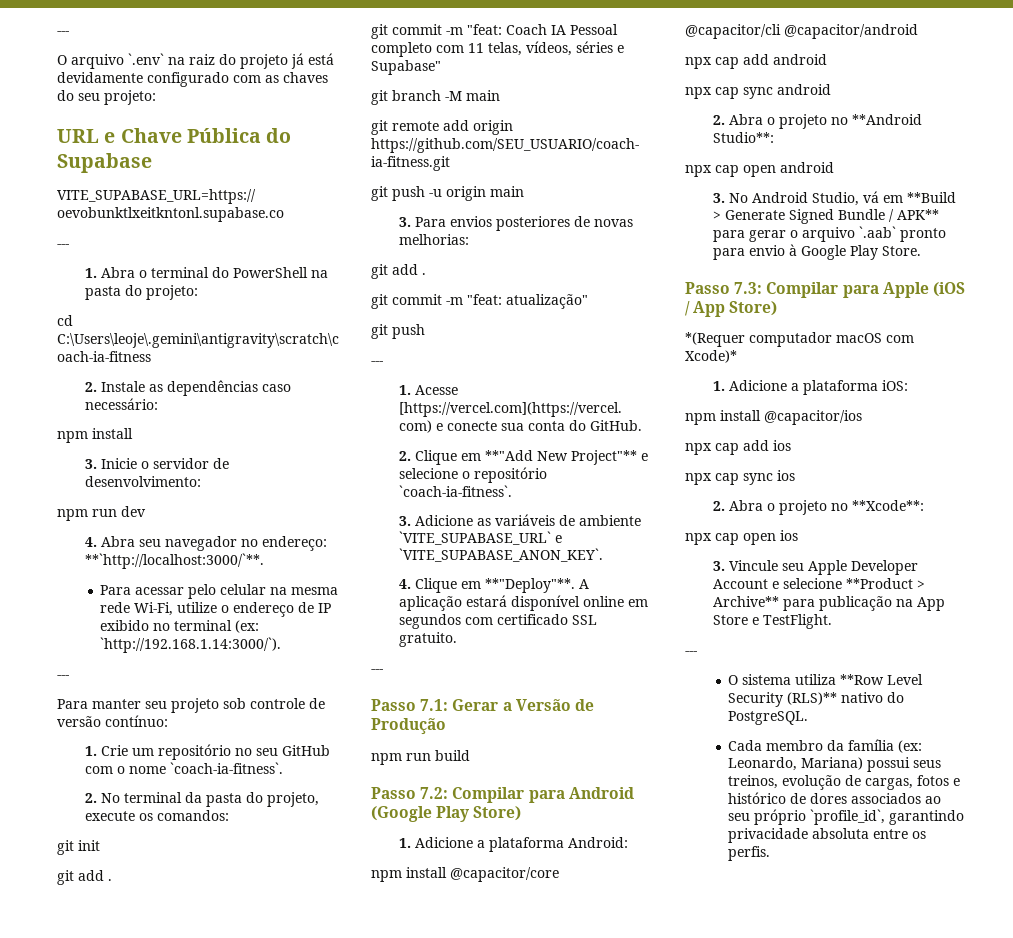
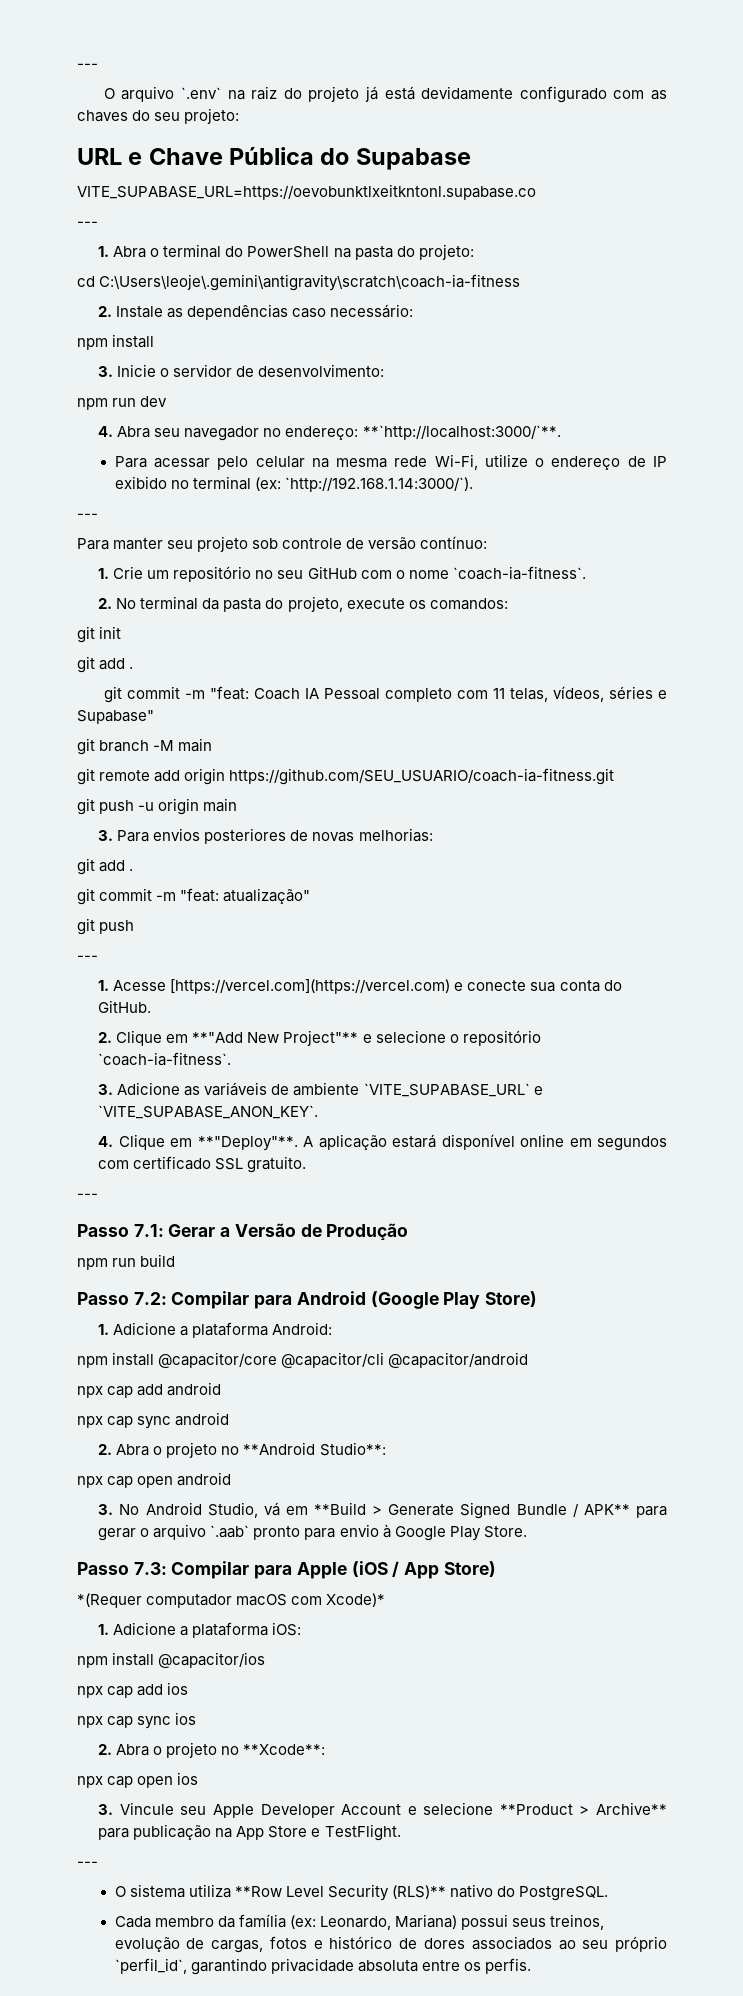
- Cada membro da família (ex: Leonardo, Mariana) possui seus treinos, evolução de cargas, fotos e histórico de dores associados ao seu próprio `profile_id`, garantindo privacidade absoluta entre os perfis.
+ Cada membro da família (ex: Leonardo, Mariana) possui seus treinos, evolução de cargas, fotos e histórico de dores associados ao seu próprio `perfil_id`, garantindo privacidade absoluta entre os perfis.

